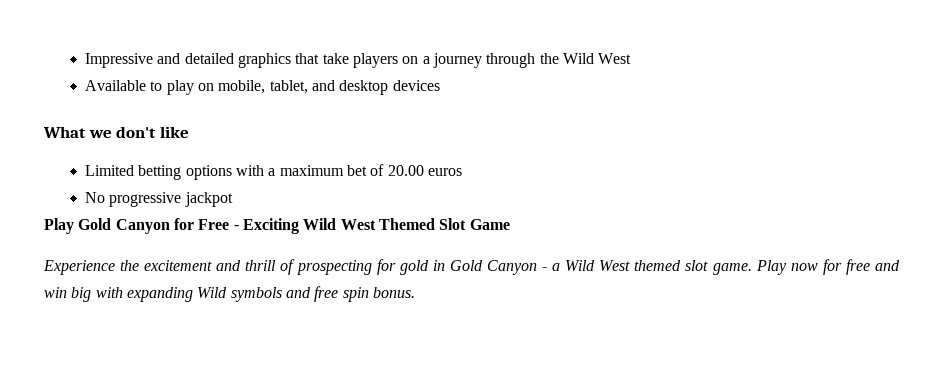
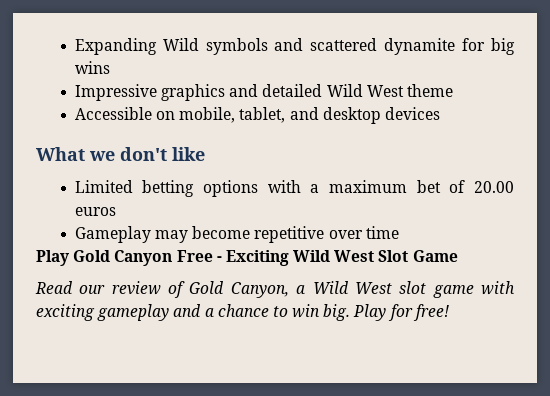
- Impressive and detailed graphics that take players on a journey through the Wild West
- Available to play on mobile, tablet, and desktop devices
+ Expanding Wild symbols and scattered dynamite for big wins
+ Impressive graphics and detailed Wild West theme
+ Accessible on mobile, tablet, and desktop devices
- No progressive jackpot
+ Gameplay may become repetitive over time
- Play Gold Canyon for Free - Exciting Wild West Themed Slot Game
+ Play Gold Canyon Free - Exciting Wild West Slot Game
- Experience the excitement and thrill of prospecting for gold in Gold Canyon - a Wild West themed slot game. Play now for free and win big with expanding Wild symbols and free spin bonus.
+ Read our review of Gold Canyon, a Wild West slot game with exciting gameplay and a chance to win big. Play for free!

